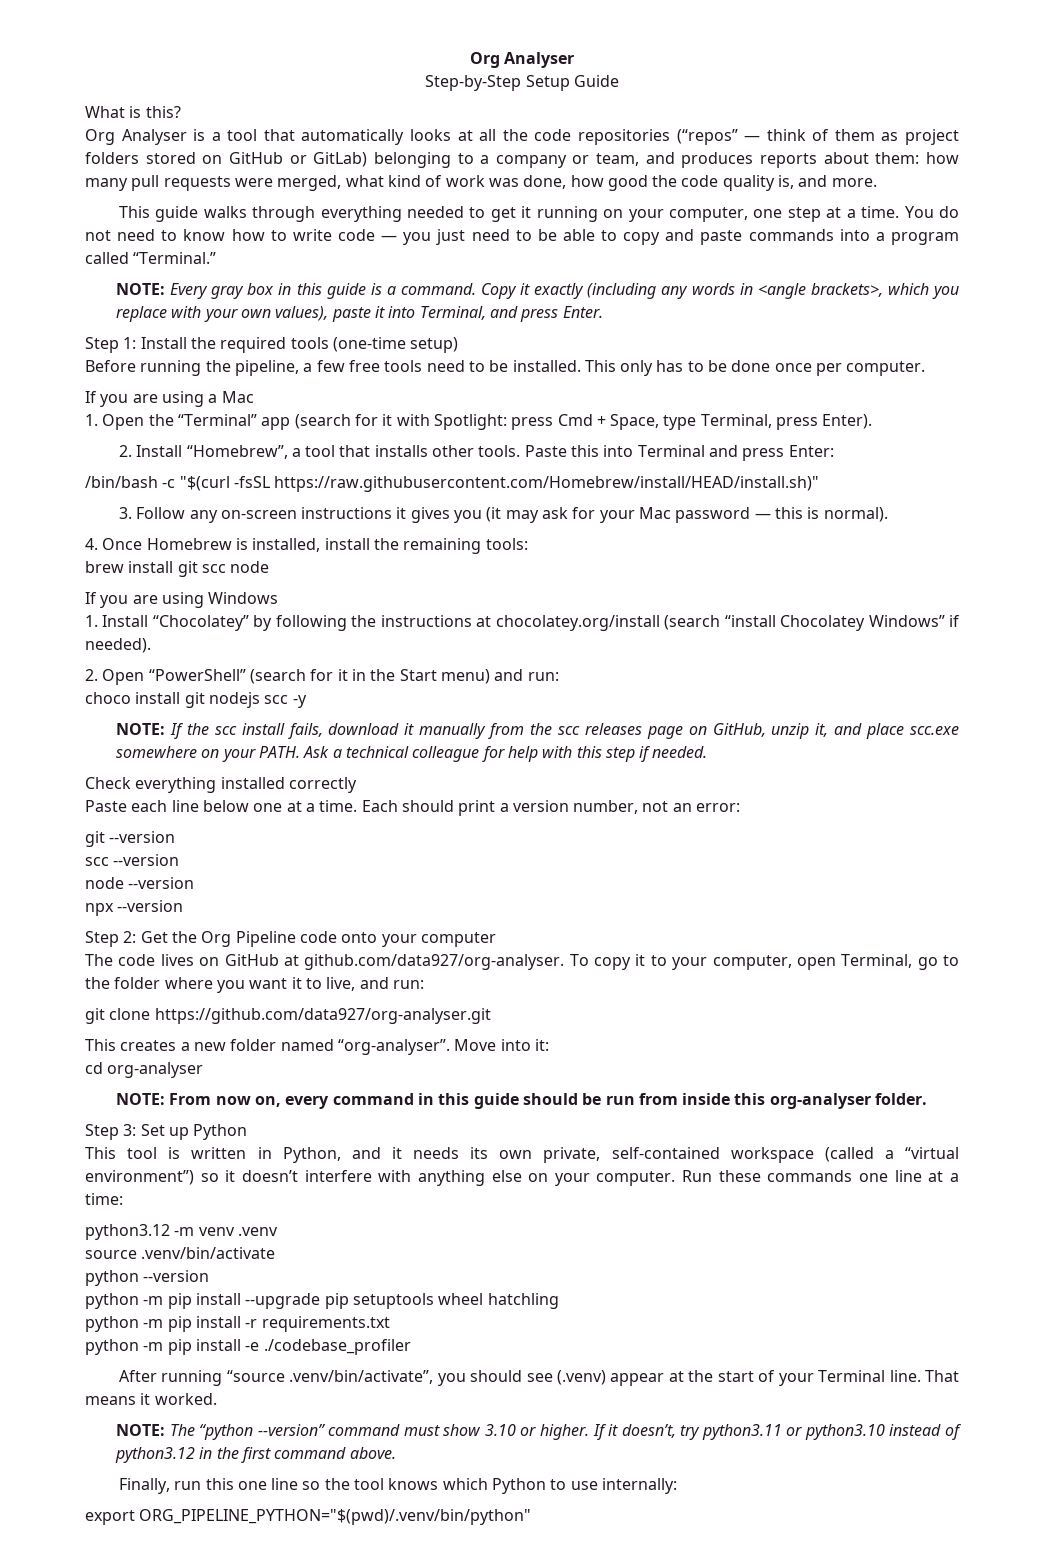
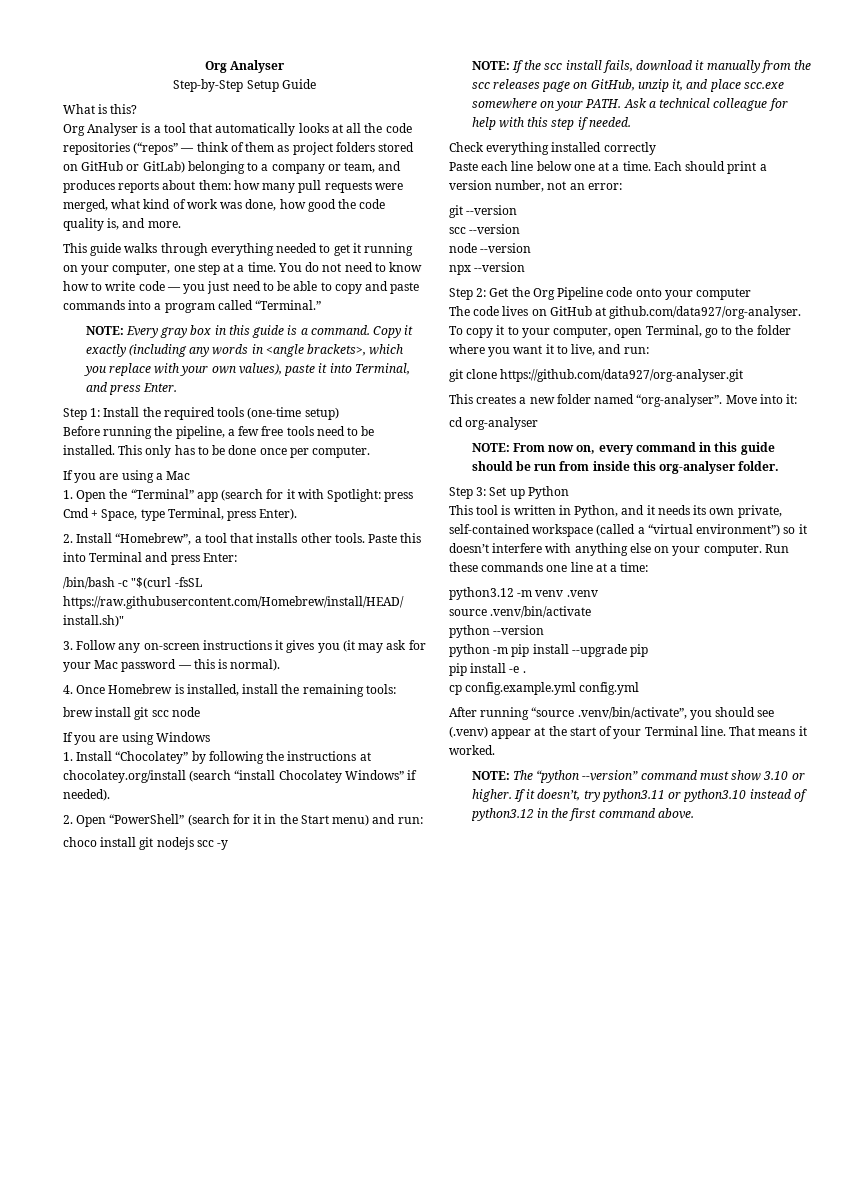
- python -m pip install --upgrade pip setuptools wheel hatchling
- python -m pip install -r requirements.txt
- python -m pip install -e ./codebase_profiler
+ python -m pip install --upgrade pip
+ pip install -e .
+ cp config.example.yml config.yml
- Finally, run this one line so the tool knows which Python to use internally:
- export ORG_PIPELINE_PYTHON="$(pwd)/.venv/bin/python"

